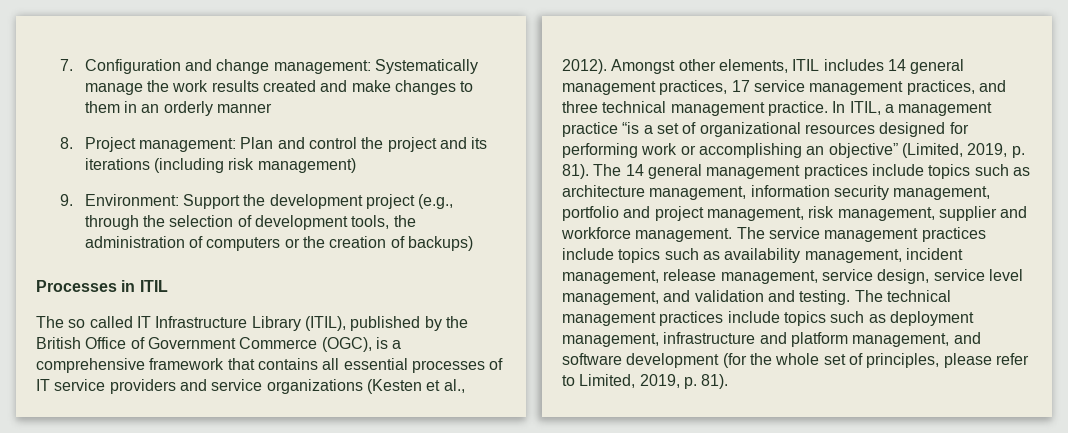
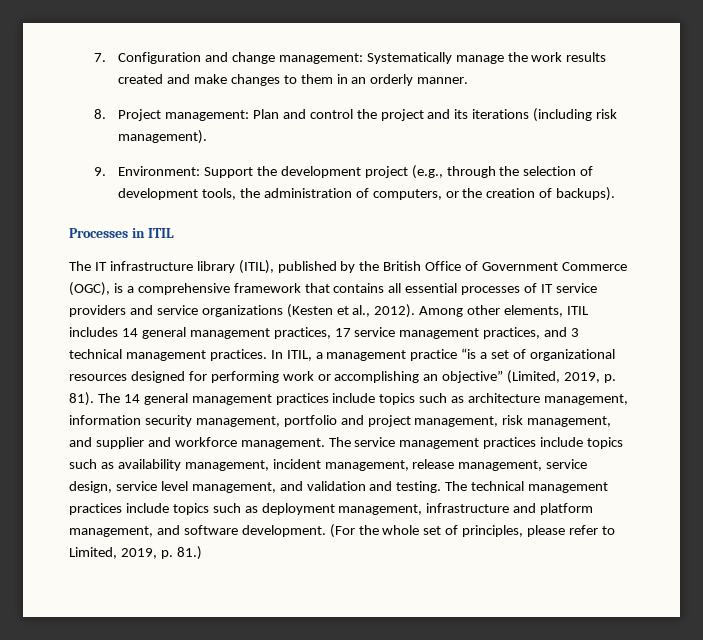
- 7. Configuration and change management: Systematically manage the work results created and make changes to them in an orderly manner
+ 7. Configuration and change management: Systematically manage the work results created and make changes to them in an orderly manner.
- 8. Project management: Plan and control the project and its iterations (including risk management)
+ 8. Project management: Plan and control the project and its iterations (including risk management).
- 9. Environment: Support the development project (e.g., through the selection of development tools, the administration of computers or the creation of backups)
+ 9. Environment: Support the development project (e.g., through the selection of development tools, the administration of computers, or the creation of backups).
- The so called IT Infrastructure Library (ITIL), published by the British Office of Government Commerce (OGC), is a comprehensive framework that contains all essential processes of IT service providers and service organizations (Kesten et al., 2012).
+ The IT infrastructure library (ITIL), published by the British Office of Government Commerce (OGC), is a comprehensive framework that contains all essential processes of IT service providers and service organizations (Kesten et al., 2012).
- Amongst other elements, ITIL includes 14 general management practices, 17 service management practices, and three technical management practice.
+ Among other elements, ITIL includes 14 general management practices, 17 service management practices, and 3 technical management practices.
- The 14 general management practices include topics such as architecture management, information security management, portfolio and project management, risk management, supplier and workforce management.
+ The 14 general management practices include topics such as architecture management, information security management, portfolio and project management, risk management, and supplier and workforce management.
- The technical management practices include topics such as deployment management, infrastructure and platform management, and software development (for the whole set of principles, please refer to Limited, 2019, p. 81).
+ The technical management practices include topics such as deployment management, infrastructure and platform management, and software development. (For the whole set of principles, please refer to Limited, 2019, p. 81.)

